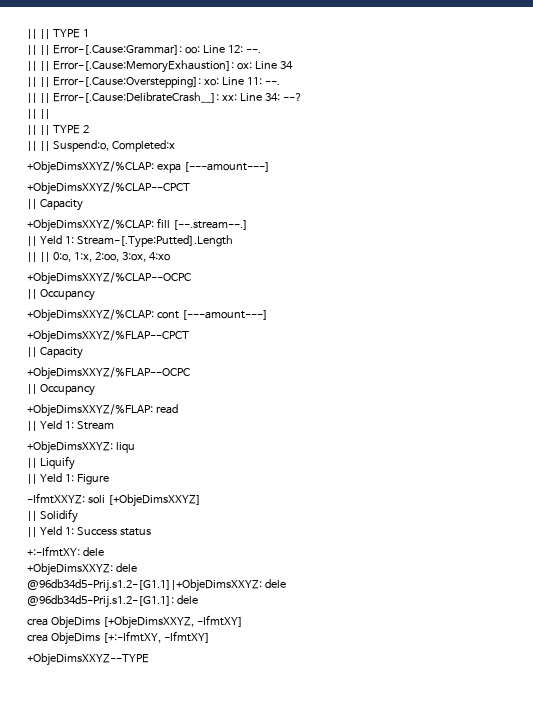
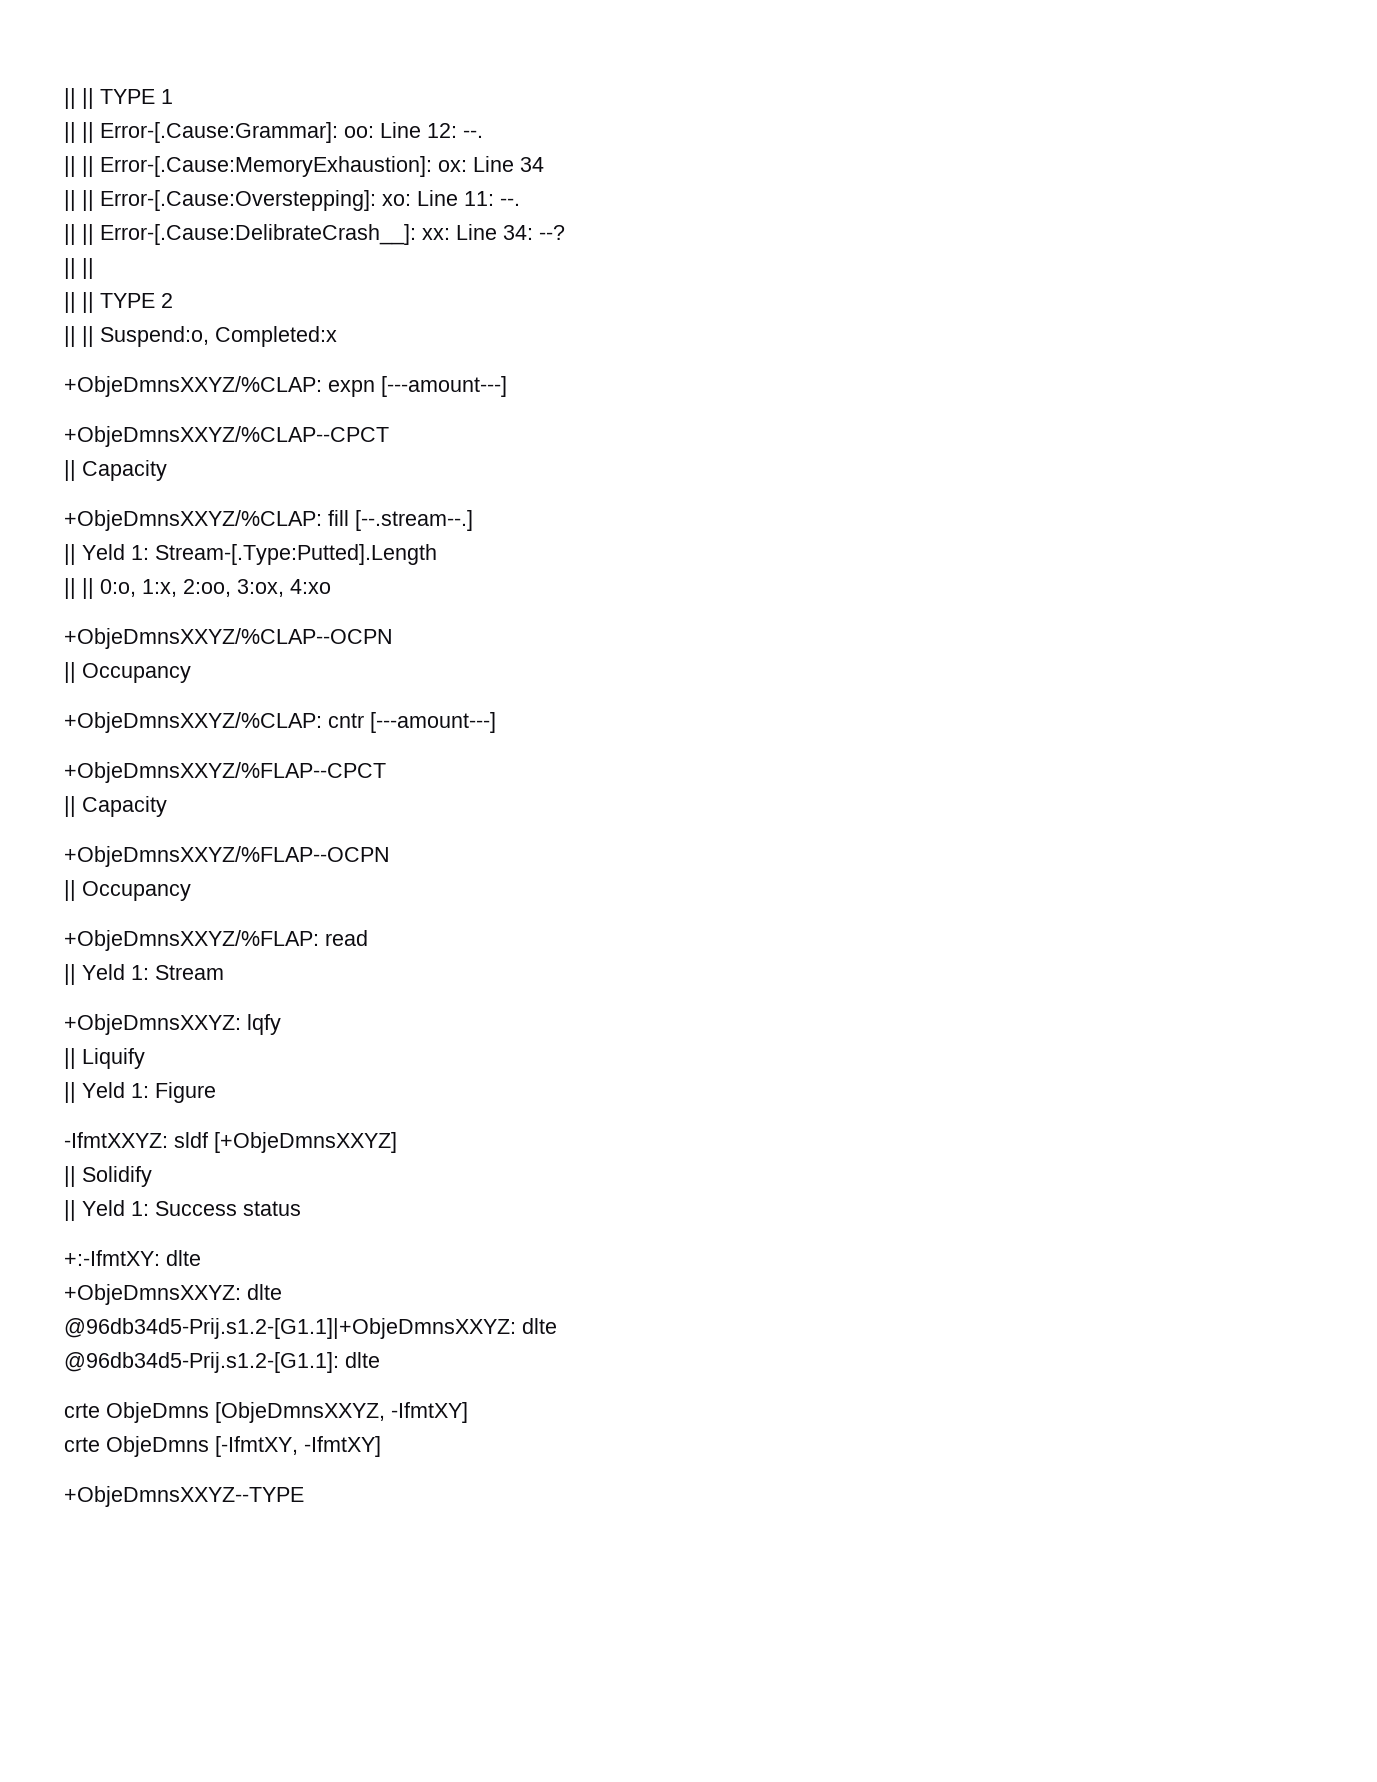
- +ObjeDimsXXYZ/%CLAP: expa [---amount---]
- +ObjeDimsXXYZ/%CLAP--CPCT
+ +ObjeDmnsXXYZ/%CLAP: expn [---amount---]
+ +ObjeDmnsXXYZ/%CLAP--CPCT
  || Capacity
- +ObjeDimsXXYZ/%CLAP: fill [--.stream--.]
+ +ObjeDmnsXXYZ/%CLAP: fill [--.stream--.]
- +ObjeDimsXXYZ/%CLAP--OCPC
+ +ObjeDmnsXXYZ/%CLAP--OCPN
  || Occupancy
- +ObjeDimsXXYZ/%CLAP: cont [---amount---]
- +ObjeDimsXXYZ/%FLAP--CPCT
+ +ObjeDmnsXXYZ/%CLAP: cntr [---amount---]
+ +ObjeDmnsXXYZ/%FLAP--CPCT
  || Capacity
- +ObjeDimsXXYZ/%FLAP--OCPC
+ +ObjeDmnsXXYZ/%FLAP--OCPN
  || Occupancy
- +ObjeDimsXXYZ/%FLAP: read
+ +ObjeDmnsXXYZ/%FLAP: read
- +ObjeDimsXXYZ: liqu
+ +ObjeDmnsXXYZ: lqfy
- -IfmtXXYZ: soli [+ObjeDimsXXYZ]
+ -IfmtXXYZ: sldf [+ObjeDmnsXXYZ]
- +:-IfmtXY: dele
- +ObjeDimsXXYZ: dele
- @96db34d5-Prij.s1.2-[G1.1]|+ObjeDimsXXYZ: dele
- @96db34d5-Prij.s1.2-[G1.1]: dele
- crea ObjeDims [+ObjeDimsXXYZ, -IfmtXY]
- crea ObjeDims [+:-IfmtXY, -IfmtXY]
- +ObjeDimsXXYZ--TYPE
+ +:-IfmtXY: dlte
+ +ObjeDmnsXXYZ: dlte
+ @96db34d5-Prij.s1.2-[G1.1]|+ObjeDmnsXXYZ: dlte
+ @96db34d5-Prij.s1.2-[G1.1]: dlte
+ crte ObjeDmns [ObjeDmnsXXYZ, -IfmtXY]
+ crte ObjeDmns [-IfmtXY, -IfmtXY]
+ +ObjeDmnsXXYZ--TYPE

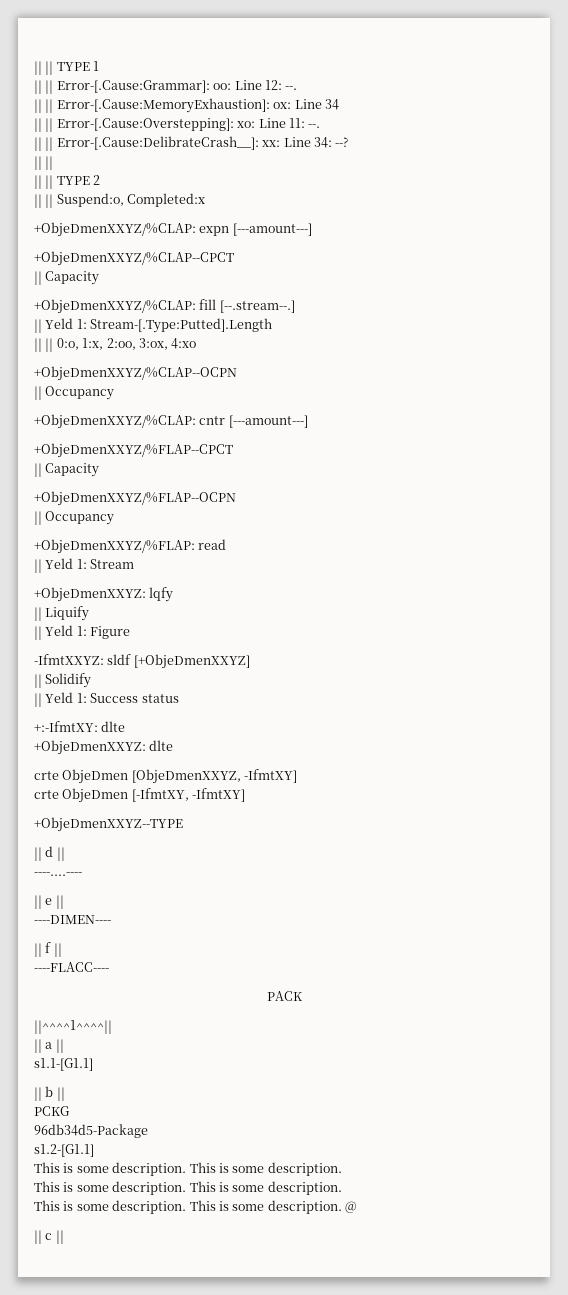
- +ObjeDmnsXXYZ/%CLAP: expn [---amount---]
+ +ObjeDmenXXYZ/%CLAP: expn [---amount---]
- +ObjeDmnsXXYZ/%CLAP--CPCT
+ +ObjeDmenXXYZ/%CLAP--CPCT
  || Capacity
- +ObjeDmnsXXYZ/%CLAP: fill [--.stream--.]
+ +ObjeDmenXXYZ/%CLAP: fill [--.stream--.]
- +ObjeDmnsXXYZ/%CLAP--OCPN
+ +ObjeDmenXXYZ/%CLAP--OCPN
  || Occupancy
- +ObjeDmnsXXYZ/%CLAP: cntr [---amount---]
+ +ObjeDmenXXYZ/%CLAP: cntr [---amount---]
- +ObjeDmnsXXYZ/%FLAP--CPCT
+ +ObjeDmenXXYZ/%FLAP--CPCT
  || Capacity
- +ObjeDmnsXXYZ/%FLAP--OCPN
+ +ObjeDmenXXYZ/%FLAP--OCPN
  || Occupancy
- +ObjeDmnsXXYZ/%FLAP: read
+ +ObjeDmenXXYZ/%FLAP: read
- +ObjeDmnsXXYZ: lqfy
+ +ObjeDmenXXYZ: lqfy
- -IfmtXXYZ: sldf [+ObjeDmnsXXYZ]
+ -IfmtXXYZ: sldf [+ObjeDmenXXYZ]
- +ObjeDmnsXXYZ: dlte
- @96db34d5-Prij.s1.2-[G1.1]|+ObjeDmnsXXYZ: dlte
- @96db34d5-Prij.s1.2-[G1.1]: dlte
+ +ObjeDmenXXYZ: dlte
- crte ObjeDmns [ObjeDmnsXXYZ, -IfmtXY]
+ crte ObjeDmen [ObjeDmenXXYZ, -IfmtXY]
- crte ObjeDmns [-IfmtXY, -IfmtXY]
+ crte ObjeDmen [-IfmtXY, -IfmtXY]
- +ObjeDmnsXXYZ--TYPE
+ +ObjeDmenXXYZ--TYPE
+ || d ||
+ ----....----
+ || e ||
+ ----DIMEN----
+ || f ||
+ ----FLACC----
+ PACK
+ ||^^^^1^^^^||
+ || a ||
+ s1.1-[G1.1]
+ || b ||
+ PCKG
+ 96db34d5-Package
+ s1.2-[G1.1]
+ This is some description. This is some description.
+ This is some description. This is some description.
+ This is some description. This is some description. @
+ || c ||

